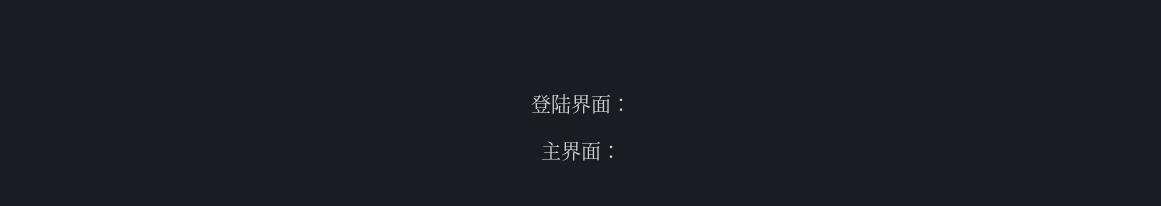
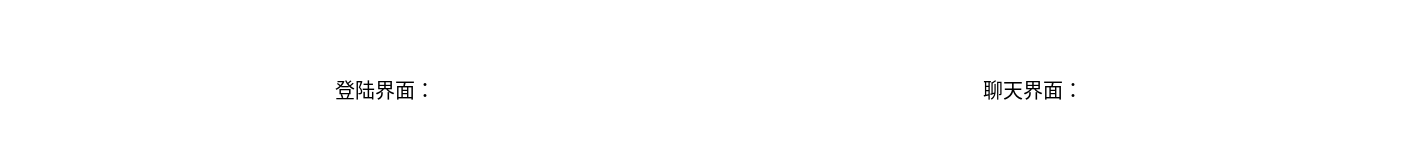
- 主界面：
+ 聊天界面：

